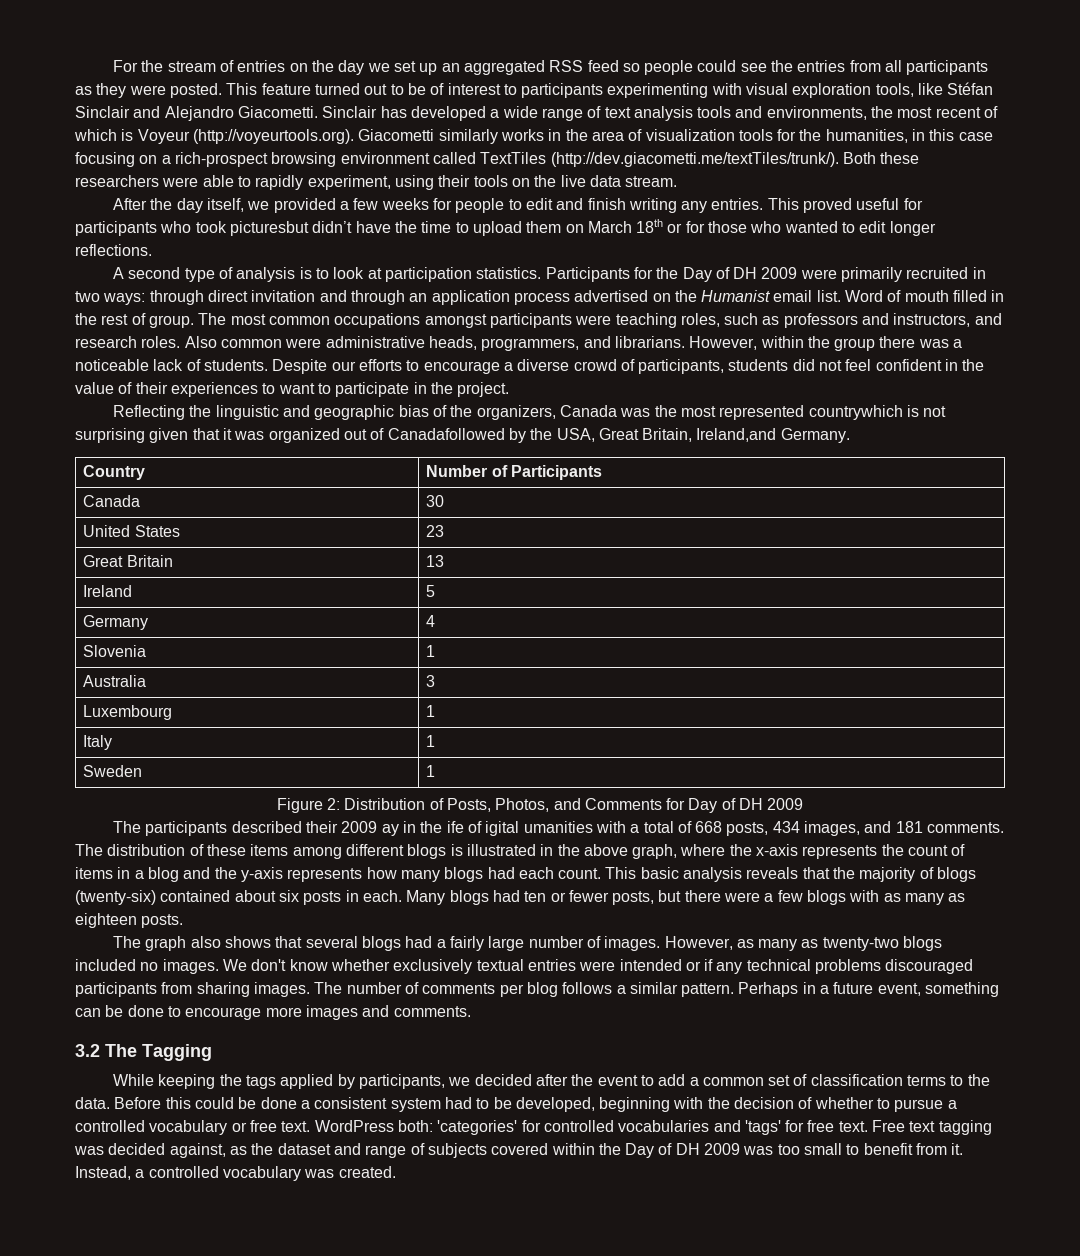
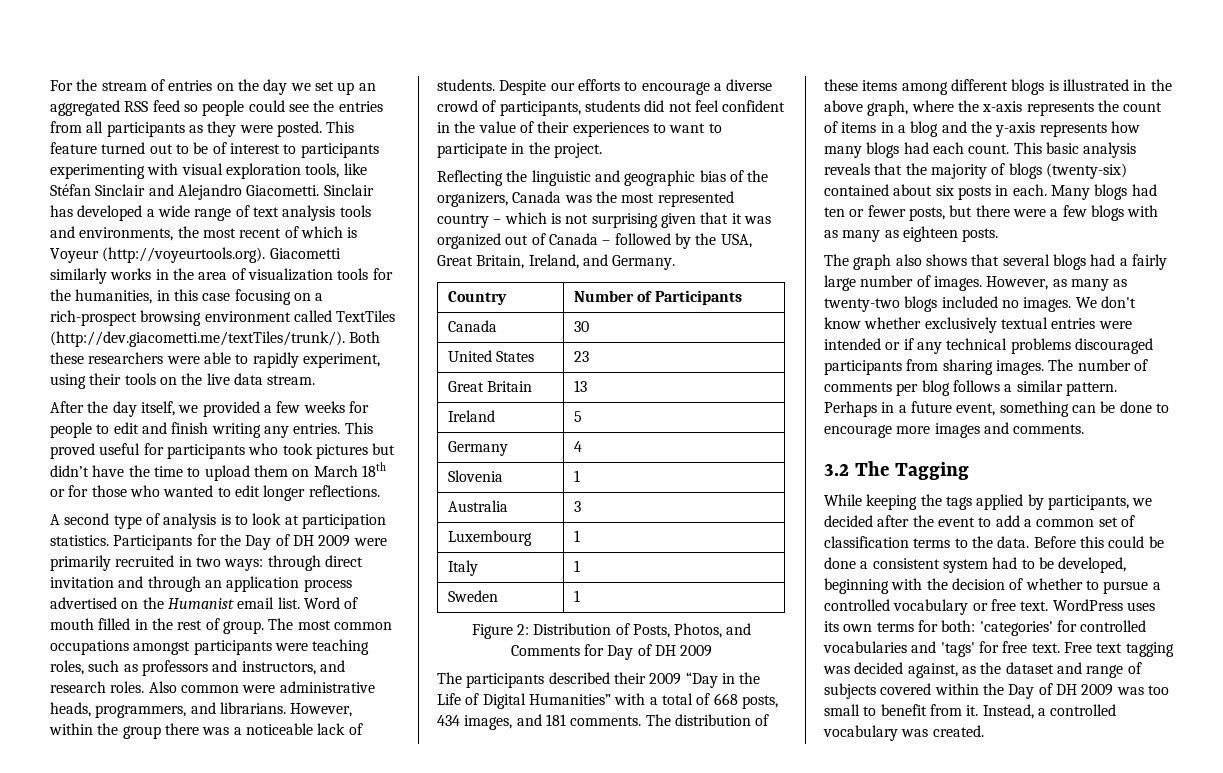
- This proved useful for participants who took picturesbut didn’t have the time to upload them on March 18th or for those who wanted to edit longer reflections.
+ This proved useful for participants who took pictures but didn’t have the time to upload them on March 18th or for those who wanted to edit longer reflections.
- Reflecting the linguistic and geographic bias of the organizers, Canada was the most represented countrywhich is not surprising given that it was organized out of Canadafollowed by the USA, Great Britain, Ireland,and Germany.
+ Reflecting the linguistic and geographic bias of the organizers, Canada was the most represented country – which is not surprising given that it was organized out of Canada – followed by the USA, Great Britain, Ireland, and Germany.
- The participants described their 2009 ay in the ife of igital umanities with a total of 668 posts, 434 images, and 181 comments.
+ The participants described their 2009 “Day in the Life of Digital Humanities” with a total of 668 posts, 434 images, and 181 comments.
- WordPress both: 'categories' for controlled vocabularies and 'tags' for free text.
+ WordPress uses its own terms for both: 'categories' for controlled vocabularies and 'tags' for free text.

